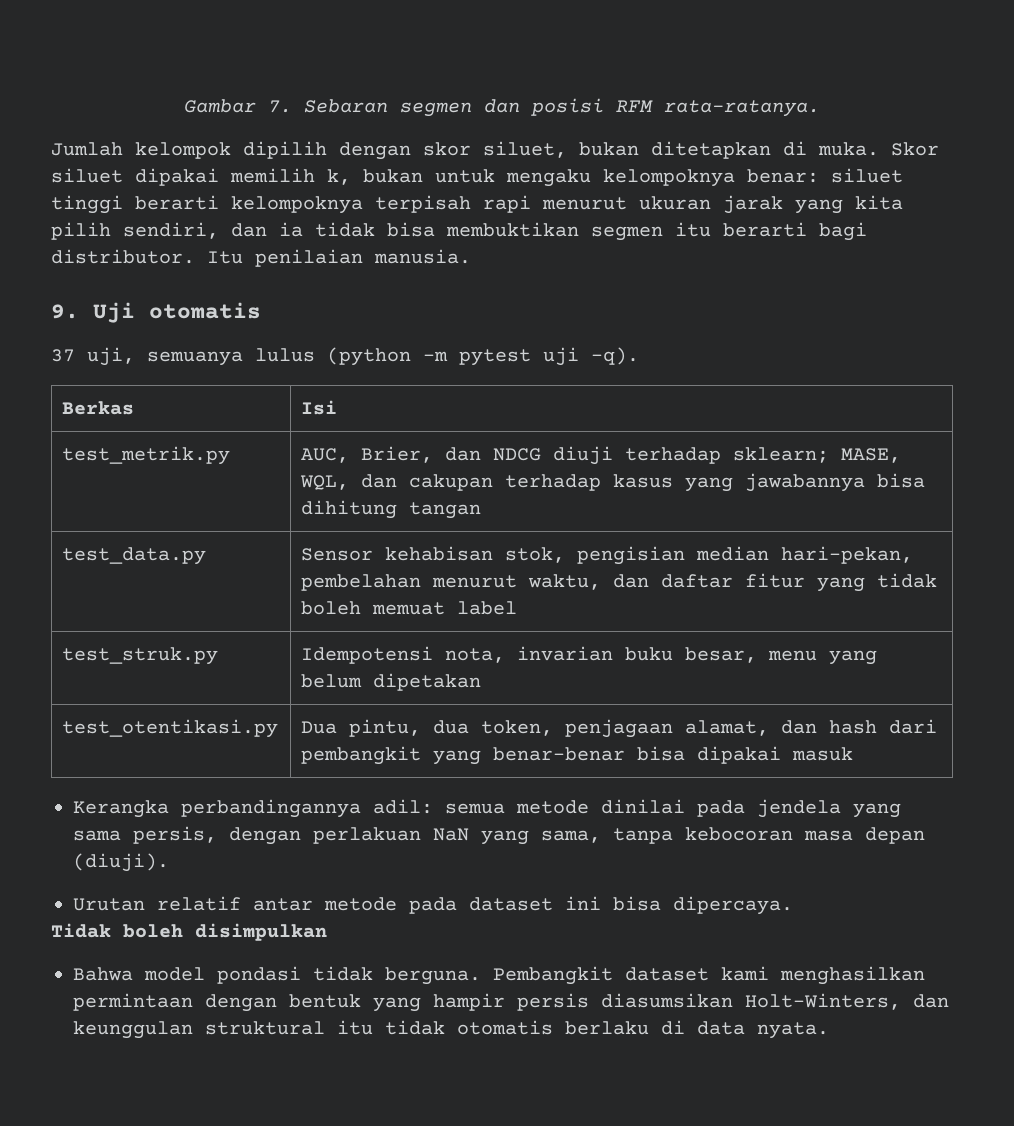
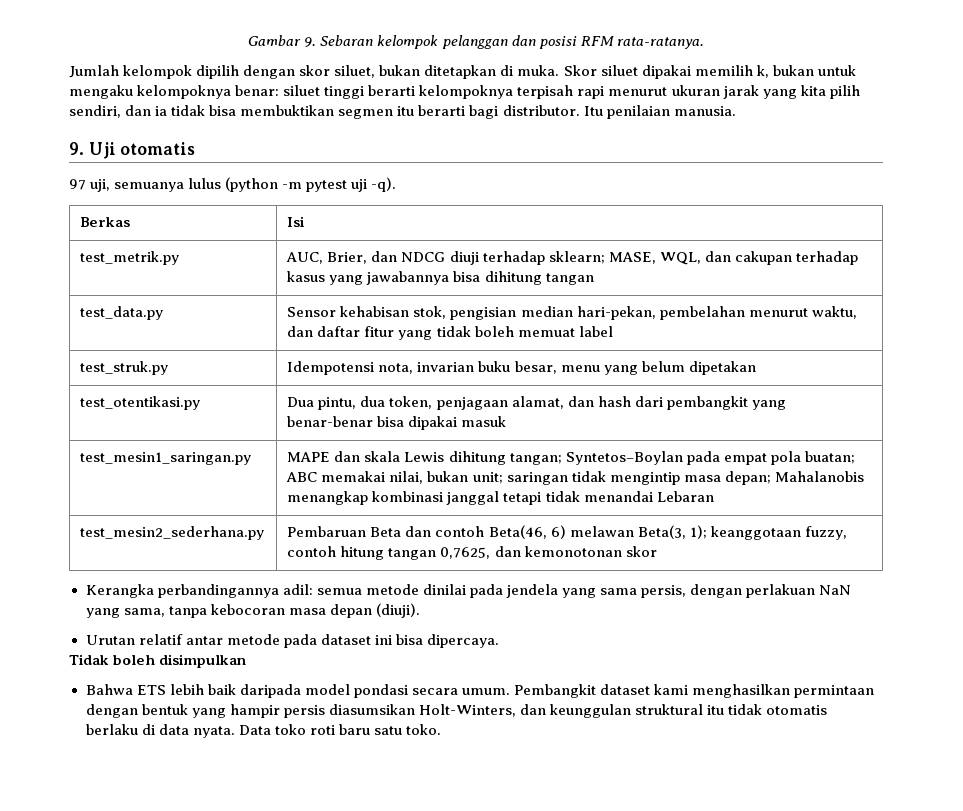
- Gambar 7. Sebaran segmen dan posisi RFM rata-ratanya.
+ Gambar 9. Sebaran kelompok pelanggan dan posisi RFM rata-ratanya.
- 37 uji, semuanya lulus (python -m pytest uji -q).
+ 97 uji, semuanya lulus (python -m pytest uji -q).
+ test_mesin1_saringan.py | MAPE dan skala Lewis dihitung tangan; Syntetos–Boylan pada empat pola buatan; ABC memakai nilai, bukan unit; saringan tidak mengintip masa depan; Mahalanobis menangkap kombinasi janggal tetapi tidak menandai Lebaran
+ test_mesin2_sederhana.py | Pembaruan Beta dan contoh Beta(46, 6) melawan Beta(3, 1); keanggotaan fuzzy, contoh hitung tangan 0,7625, dan kemonotonan skor
- Bahwa model pondasi tidak berguna.
+ Bahwa ETS lebih baik daripada model pondasi secara umum.
+ Data toko roti baru satu toko.

